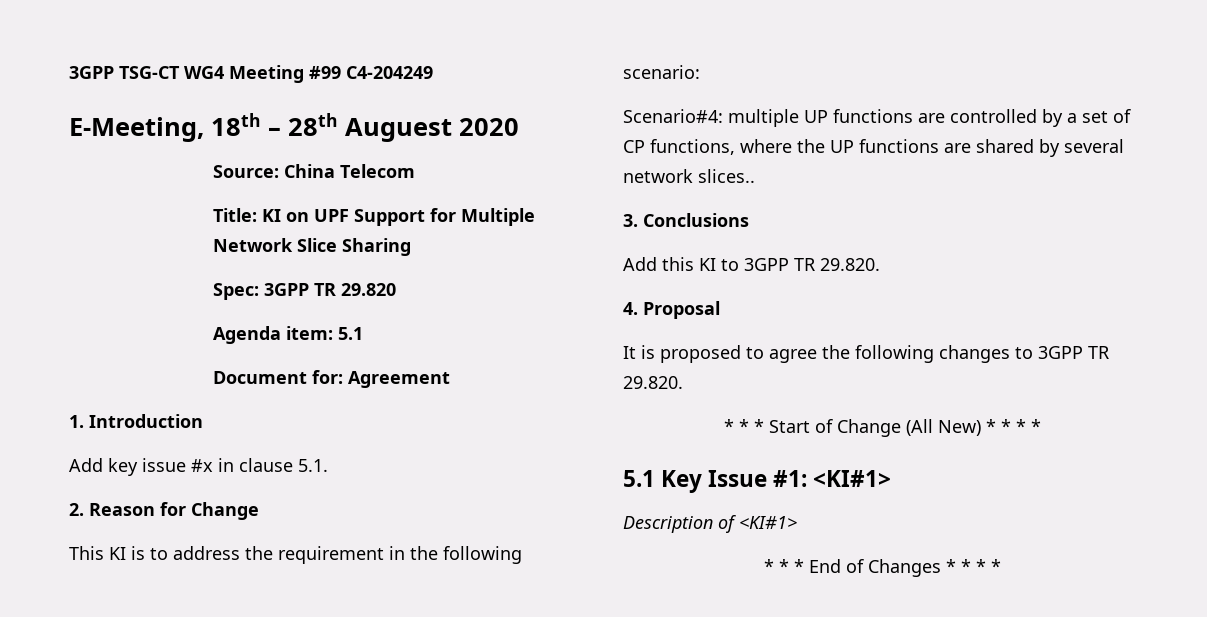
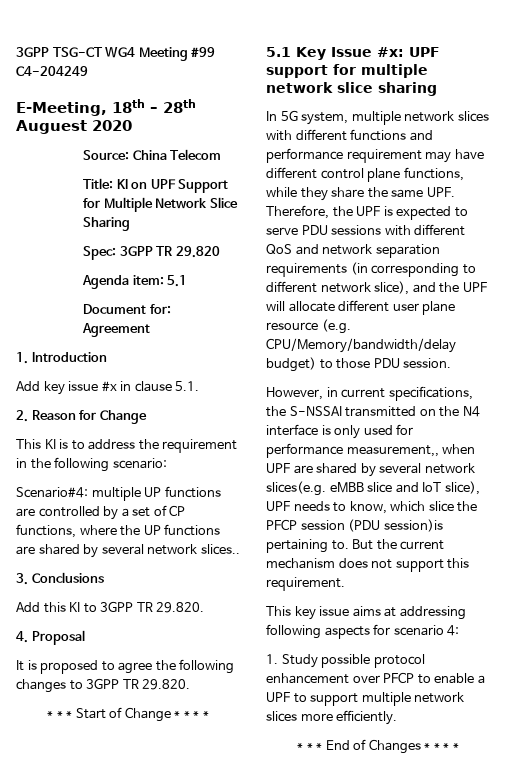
- * * * Start of Change (All New) * * * *
+ * * * Start of Change * * * *
- 5.1 Key Issue #1: <KI#1>
- Description of <KI#1>
+ 5.1 Key Issue #x: UPF support for multiple network slice sharing
+ In 5G system, multiple network slices with different functions and performance requirement may have different control plane functions, while they share the same UPF. Therefore, the UPF is expected to serve PDU sessions with different QoS and network separation requirements (in corresponding to different network slice), and the UPF will allocate different user plane resource (e.g. CPU/Memory/bandwidth/delay budget) to those PDU session.
+ However, in current specifications, the S-NSSAI transmitted on the N4 interface is only used for performance measurement,, when UPF are shared by several network slices(e.g. eMBB slice and IoT slice), UPF needs to know, which slice the PFCP session (PDU session)is pertaining to. But the current mechanism does not support this requirement.
+ This key issue aims at addressing following aspects for scenario 4:
+ 1. Study possible protocol enhancement over PFCP to enable a UPF to support multiple network slices more efficiently.

